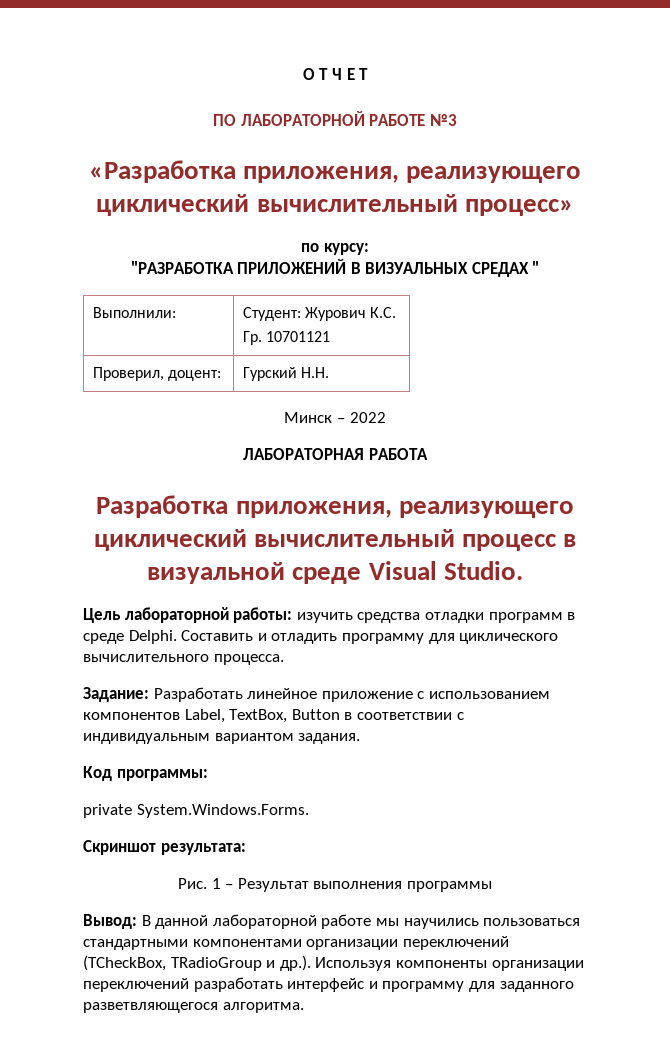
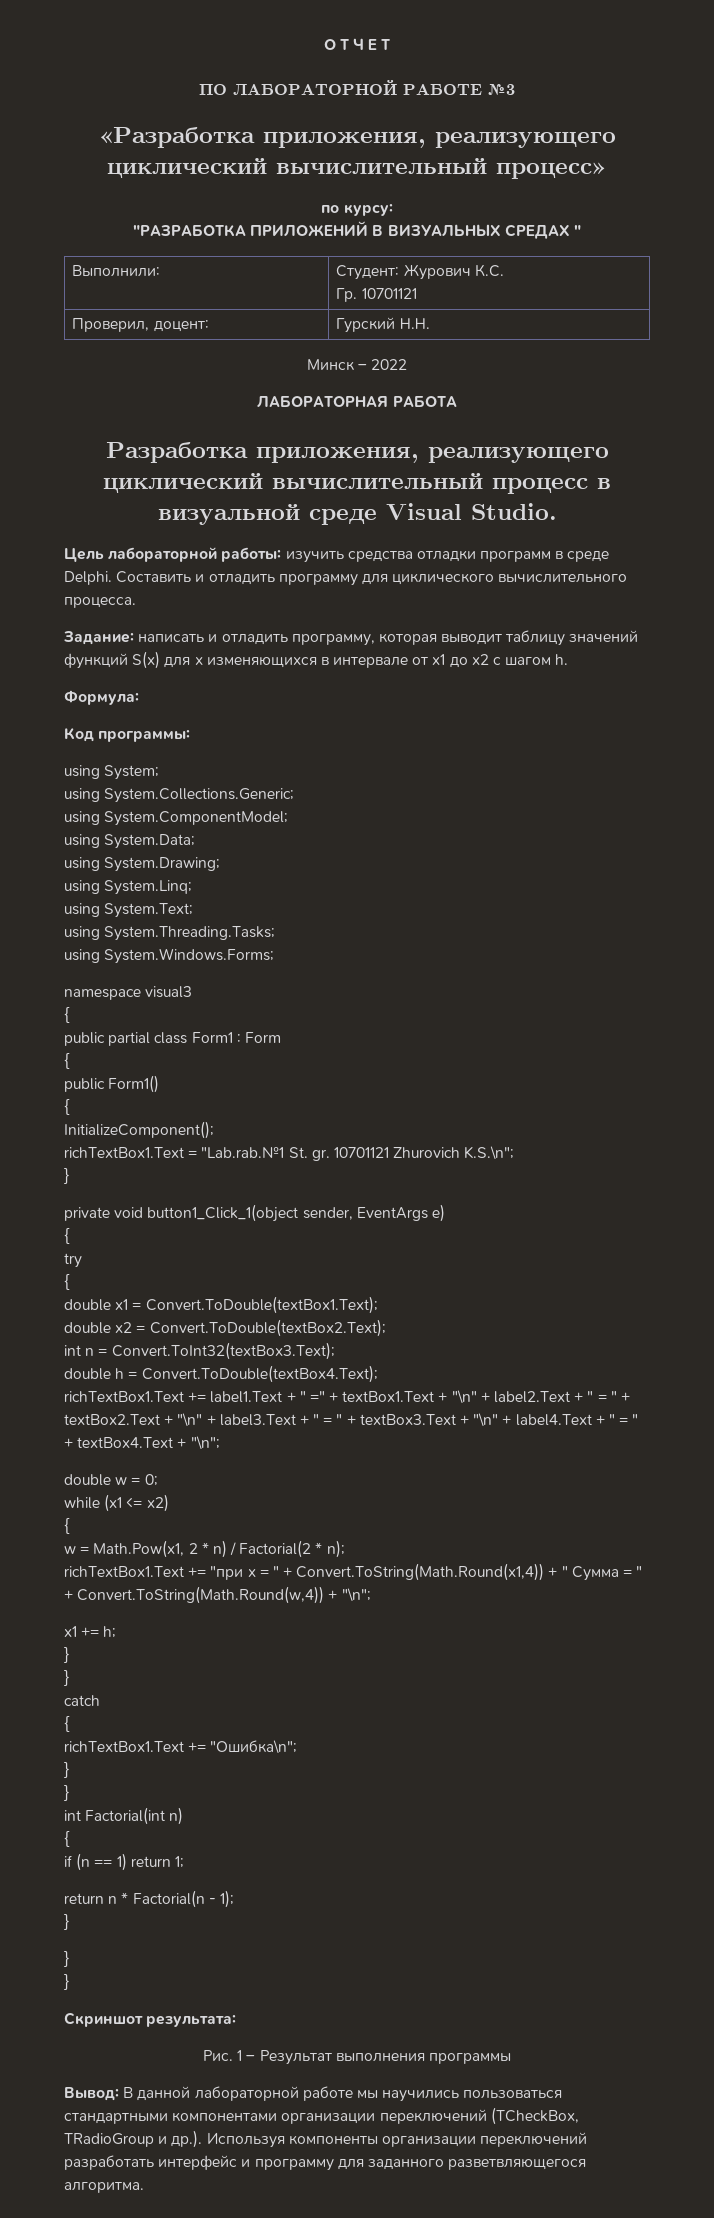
- Задание: Разработать линейное приложение с использованием компонентов Label, TextBox, Button в соответствии с индивидуальным вариантом задания.
+ Задание: написать и отладить программу, которая выводит таблицу значений функций S(x) для х изменяющихся в интервале от x1 до x2 с шагом h.
+ Формула:
  Код программы:
- private System.Windows.Forms.
+ using System;
+ using System.Collections.Generic;
+ using System.ComponentModel;
+ using System.Data;
+ using System.Drawing;
+ using System.Linq;
+ using System.Text;
+ using System.Threading.Tasks;
+ using System.Windows.Forms;
+ namespace visual3
+ {
+ public partial class Form1 : Form
+ {
+ public Form1()
+ {
+ InitializeComponent();
+ richTextBox1.Text = "Lab.rab.№1 St. gr. 10701121 Zhurovich K.S.\n";
+ }
+ private void button1_Click_1(object sender, EventArgs e)
+ {
+ try
+ {
+ double x1 = Convert.ToDouble(textBox1.Text);
+ double x2 = Convert.ToDouble(textBox2.Text);
+ int n = Convert.ToInt32(textBox3.Text);
+ double h = Convert.ToDouble(textBox4.Text);
+ richTextBox1.Text += label1.Text + " =" + textBox1.Text + "\n" + label2.Text + " = " + textBox2.Text + "\n" + label3.Text + " = " + textBox3.Text + "\n" + label4.Text + " = " + textBox4.Text + "\n";
+ double w = 0;
+ while (x1 <= x2)
+ {
+ w = Math.Pow(x1, 2 * n) / Factorial(2 * n);
+ richTextBox1.Text += "при x = " + Convert.ToString(Math.Round(x1,4)) + " Сумма = " + Convert.ToString(Math.Round(w,4)) + "\n";
+ x1 += h;
+ }
+ }
+ catch
+ {
+ richTextBox1.Text += "Ошибка\n";
+ }
+ }
+ int Factorial(int n)
+ {
+ if (n == 1) return 1;
+ return n * Factorial(n - 1);
+ }
+ }
+ }

